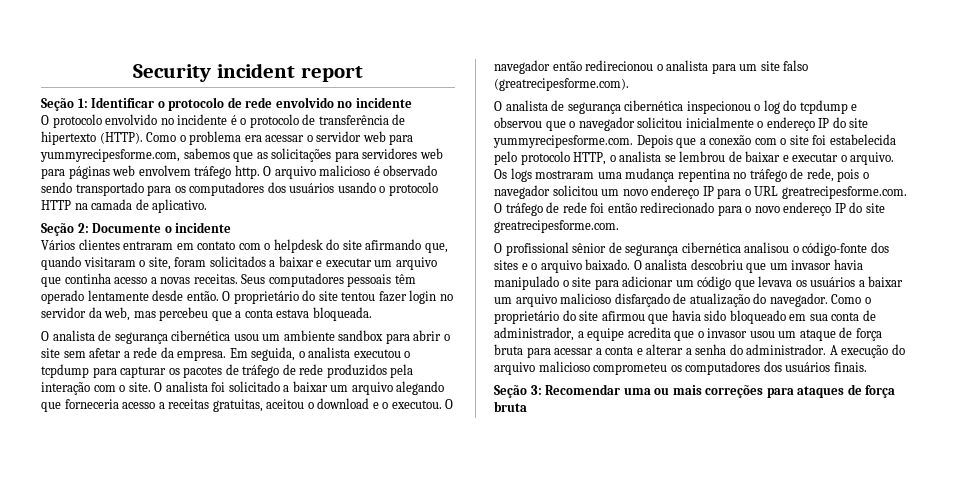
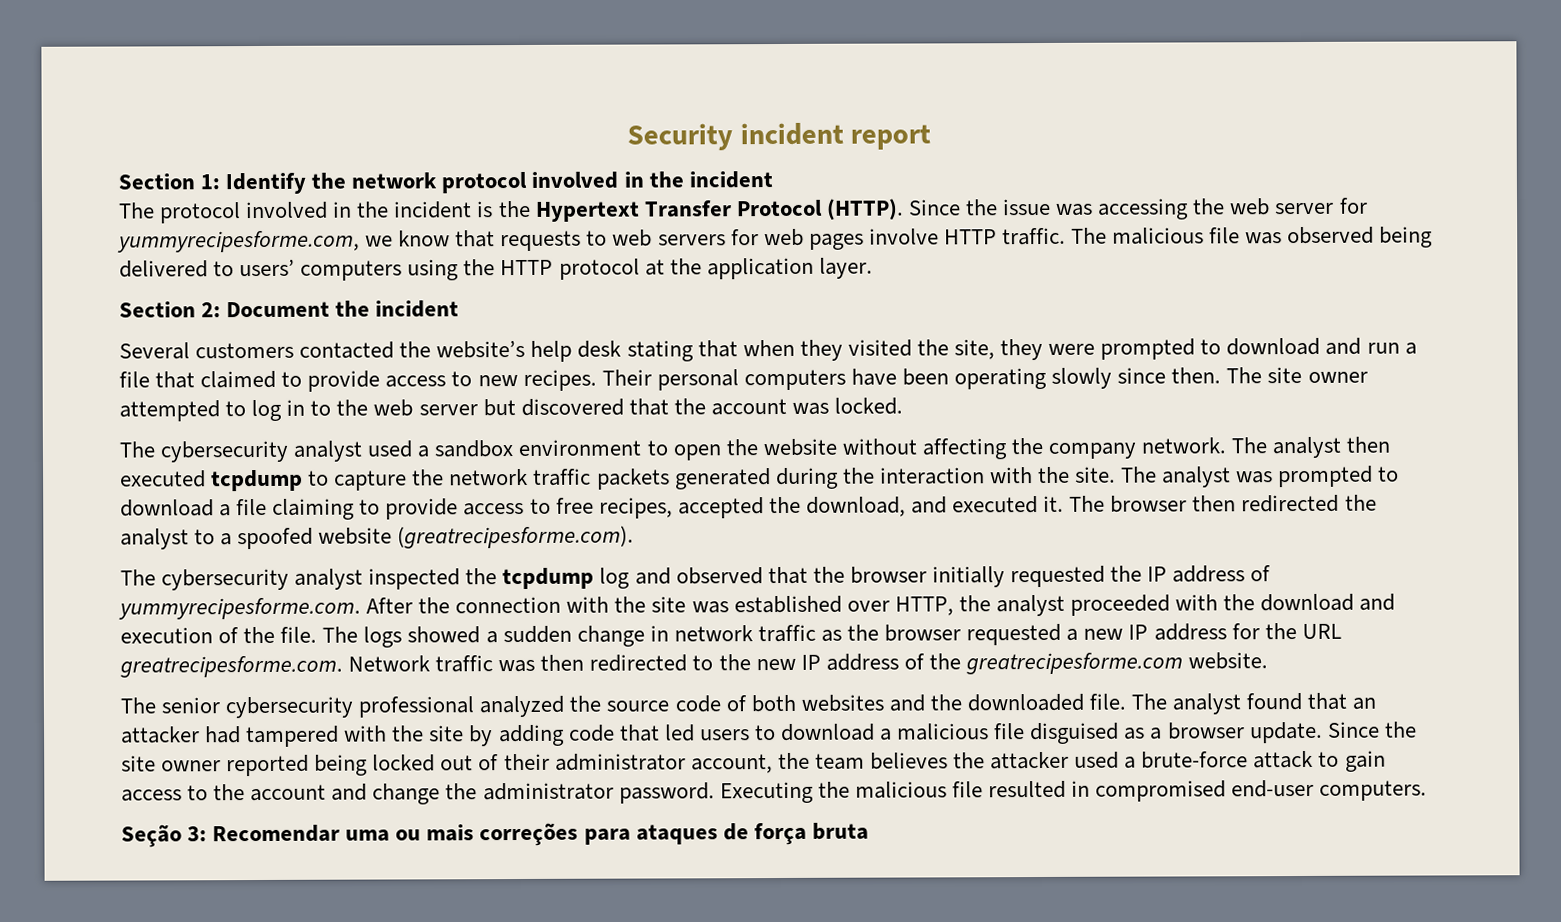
- Seção 1: Identificar o protocolo de rede envolvido no incidente
- O protocolo envolvido no incidente é o protocolo de transferência de hipertexto (HTTP). Como o problema era acessar o servidor web para yummyrecipesforme.com, sabemos que as solicitações para servidores web para páginas web envolvem tráfego http. O arquivo malicioso é observado sendo transportado para os computadores dos usuários usando o protocolo HTTP na camada de aplicativo.
- Seção 2: Documente o incidente
- Vários clientes entraram em contato com o helpdesk do site afirmando que, quando visitaram o site, foram solicitados a baixar e executar um arquivo que continha acesso a novas receitas. Seus computadores pessoais têm operado lentamente desde então. O proprietário do site tentou fazer login no servidor da web, mas percebeu que a conta estava bloqueada.
- O analista de segurança cibernética usou um ambiente sandbox para abrir o site sem afetar a rede da empresa. Em seguida, o analista executou o tcpdump para capturar os pacotes de tráfego de rede produzidos pela interação com o site. O analista foi solicitado a baixar um arquivo alegando que forneceria acesso a receitas gratuitas, aceitou o download e o executou. O navegador então redirecionou o analista para um site falso (greatrecipesforme.com).
- O analista de segurança cibernética inspecionou o log do tcpdump e observou que o navegador solicitou inicialmente o endereço IP do site yummyrecipesforme.com. Depois que a conexão com o site foi estabelecida pelo protocolo HTTP, o analista se lembrou de baixar e executar o arquivo. Os logs mostraram uma mudança repentina no tráfego de rede, pois o navegador solicitou um novo endereço IP para o URL greatrecipesforme.com. O tráfego de rede foi então redirecionado para o novo endereço IP do site greatrecipesforme.com.
- O profissional sênior de segurança cibernética analisou o código-fonte dos sites e o arquivo baixado. O analista descobriu que um invasor havia manipulado o site para adicionar um código que levava os usuários a baixar um arquivo malicioso disfarçado de atualização do navegador. Como o proprietário do site afirmou que havia sido bloqueado em sua conta de administrador, a equipe acredita que o invasor usou um ataque de força bruta para acessar a conta e alterar a senha do administrador. A execução do arquivo malicioso comprometeu os computadores dos usuários finais.
+ Section 1: Identify the network protocol involved in the incident
+ The protocol involved in the incident is the Hypertext Transfer Protocol (HTTP). Since the issue was accessing the web server for yummyrecipesforme.com, we know that requests to web servers for web pages involve HTTP traffic. The malicious file was observed being delivered to users’ computers using the HTTP protocol at the application layer.
+ Section 2: Document the incident
+ Several customers contacted the website’s help desk stating that when they visited the site, they were prompted to download and run a file that claimed to provide access to new recipes. Their personal computers have been operating slowly since then. The site owner attempted to log in to the web server but discovered that the account was locked.
+ The cybersecurity analyst used a sandbox environment to open the website without affecting the company network. The analyst then executed tcpdump to capture the network traffic packets generated during the interaction with the site. The analyst was prompted to download a file claiming to provide access to free recipes, accepted the download, and executed it. The browser then redirected the analyst to a spoofed website (greatrecipesforme.com).
+ The cybersecurity analyst inspected the tcpdump log and observed that the browser initially requested the IP address of yummyrecipesforme.com. After the connection with the site was established over HTTP, the analyst proceeded with the download and execution of the file. The logs showed a sudden change in network traffic as the browser requested a new IP address for the URL greatrecipesforme.com. Network traffic was then redirected to the new IP address of the greatrecipesforme.com website.
+ The senior cybersecurity professional analyzed the source code of both websites and the downloaded file. The analyst found that an attacker had tampered with the site by adding code that led users to download a malicious file disguised as a browser update. Since the site owner reported being locked out of their administrator account, the team believes the attacker used a brute-force attack to gain access to the account and change the administrator password. Executing the malicious file resulted in compromised end-user computers.

